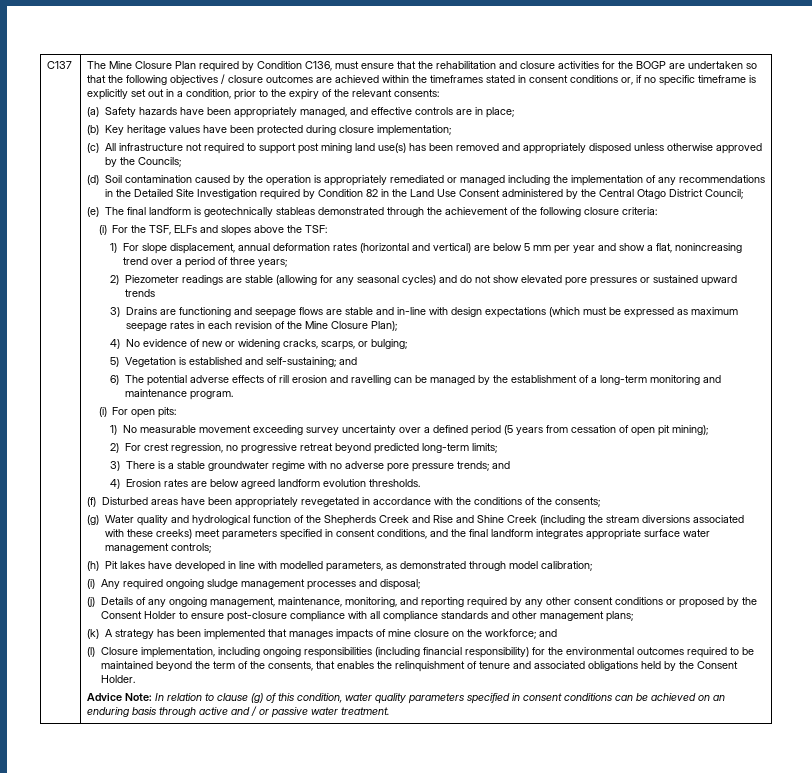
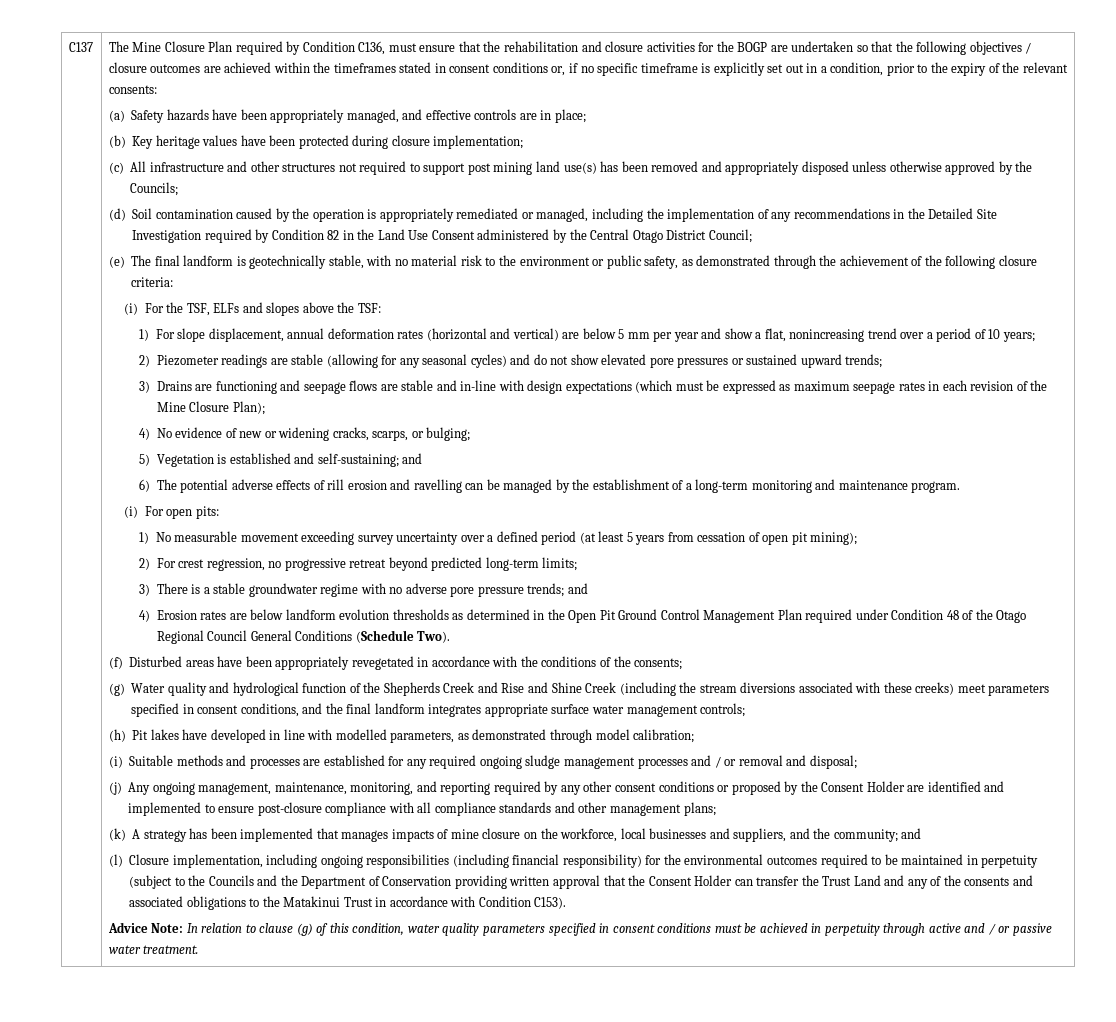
- (c) All infrastructure not required to support post mining land use(s) has been removed and appropriately disposed unless otherwise approved by the Councils;
+ (c) All infrastructure and other structures not required to support post mining land use(s) has been removed and appropriately disposed unless otherwise approved by the Councils;
- (d) Soil contamination caused by the operation is appropriately remediated or managed including the implementation of any recommendations in the Detailed Site Investigation required by Condition 82 in the Land Use Consent administered by the Central Otago District Council;
+ (d) Soil contamination caused by the operation is appropriately remediated or managed, including the implementation of any recommendations in the Detailed Site Investigation required by Condition 82 in the Land Use Consent administered by the Central Otago District Council;
- (e) The final landform is geotechnically stableas demonstrated through the achievement of the following closure criteria:
+ (e) The final landform is geotechnically stable, with no material risk to the environment or public safety, as demonstrated through the achievement of the following closure criteria:
- 1) For slope displacement, annual deformation rates (horizontal and vertical) are below 5 mm per year and show a flat, nonincreasing trend over a period of three years;
+ 1) For slope displacement, annual deformation rates (horizontal and vertical) are below 5 mm per year and show a flat, nonincreasing trend over a period of 10 years;
- 2) Piezometer readings are stable (allowing for any seasonal cycles) and do not show elevated pore pressures or sustained upward trends
+ 2) Piezometer readings are stable (allowing for any seasonal cycles) and do not show elevated pore pressures or sustained upward trends;
- 1) No measurable movement exceeding survey uncertainty over a defined period (5 years from cessation of open pit mining);
+ 1) No measurable movement exceeding survey uncertainty over a defined period (at least 5 years from cessation of open pit mining);
- 4) Erosion rates are below agreed landform evolution thresholds.
+ 4) Erosion rates are below landform evolution thresholds as determined in the Open Pit Ground Control Management Plan required under Condition 48 of the Otago Regional Council General Conditions (Schedule Two).
- (i) Any required ongoing sludge management processes and disposal;
+ (i) Suitable methods and processes are established for any required ongoing sludge management processes and / or removal and disposal;
- (j) Details of any ongoing management, maintenance, monitoring, and reporting required by any other consent conditions or proposed by the Consent Holder to ensure post-closure compliance with all compliance standards and other management plans;
+ (j) Any ongoing management, maintenance, monitoring, and reporting required by any other consent conditions or proposed by the Consent Holder are identified and implemented to ensure post-closure compliance with all compliance standards and other management plans;
- (k) A strategy has been implemented that manages impacts of mine closure on the workforce; and
+ (k) A strategy has been implemented that manages impacts of mine closure on the workforce, local businesses and suppliers, and the community; and
- (l) Closure implementation, including ongoing responsibilities (including financial responsibility) for the environmental outcomes required to be maintained beyond the term of the consents, that enables the relinquishment of tenure and associated obligations held by the Consent Holder.
+ (l) Closure implementation, including ongoing responsibilities (including financial responsibility) for the environmental outcomes required to be maintained in perpetuity (subject to the Councils and the Department of Conservation providing written approval that the Consent Holder can transfer the Trust Land and any of the consents and associated obligations to the Matakinui Trust in accordance with Condition C153).
- Advice Note: In relation to clause (g) of this condition, water quality parameters specified in consent conditions can be achieved on an enduring basis through active and / or passive water treatment.
+ Advice Note: In relation to clause (g) of this condition, water quality parameters specified in consent conditions must be achieved in perpetuity through active and / or passive water treatment.

